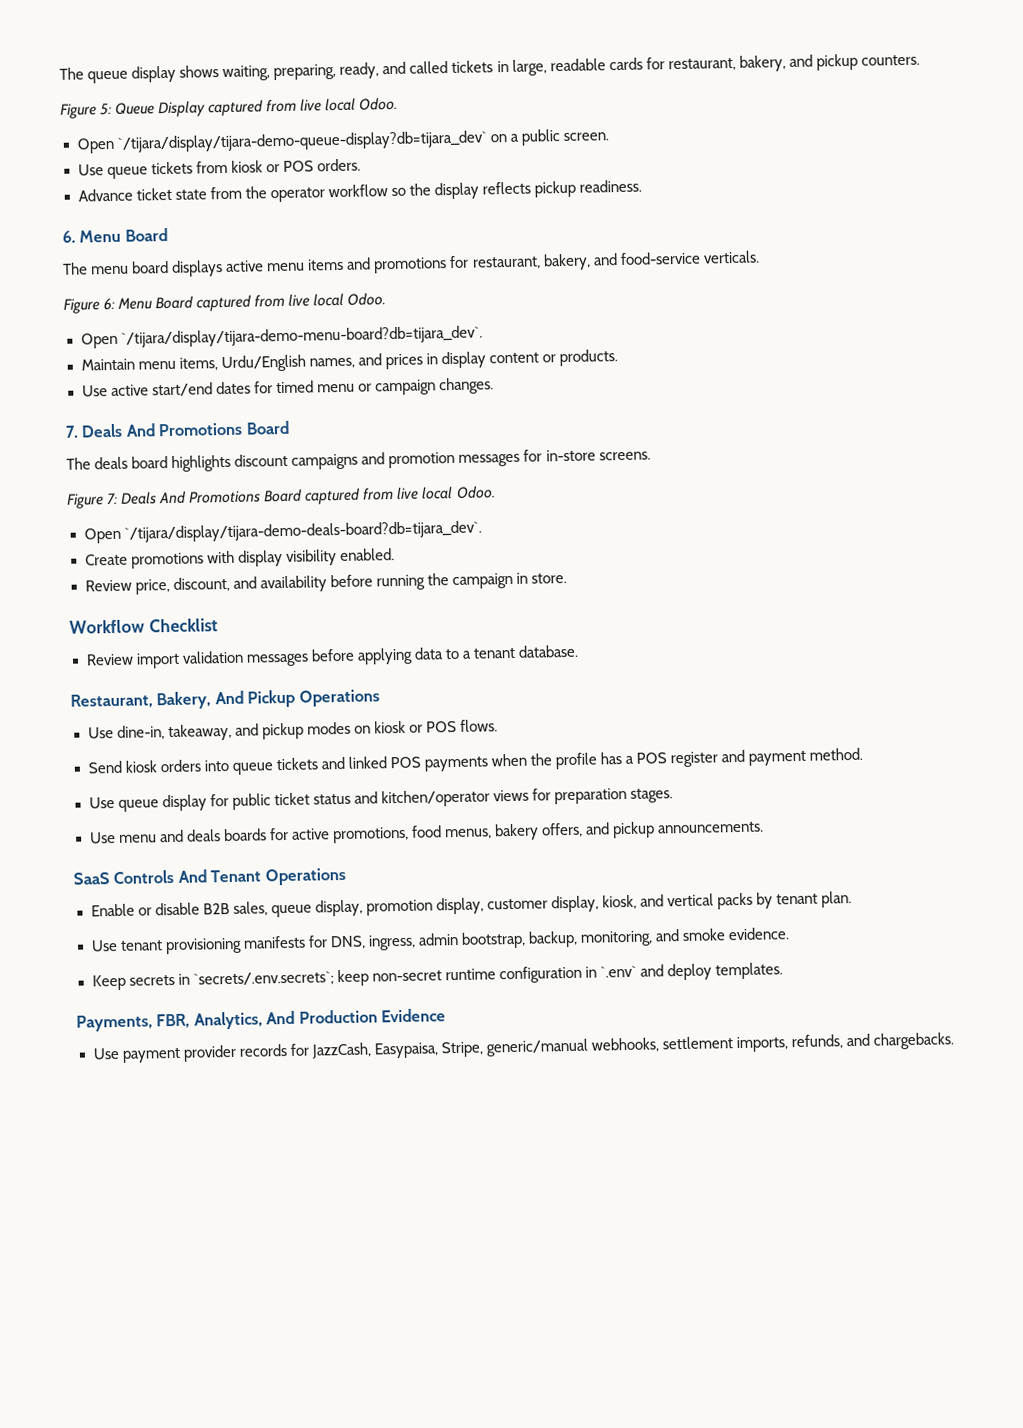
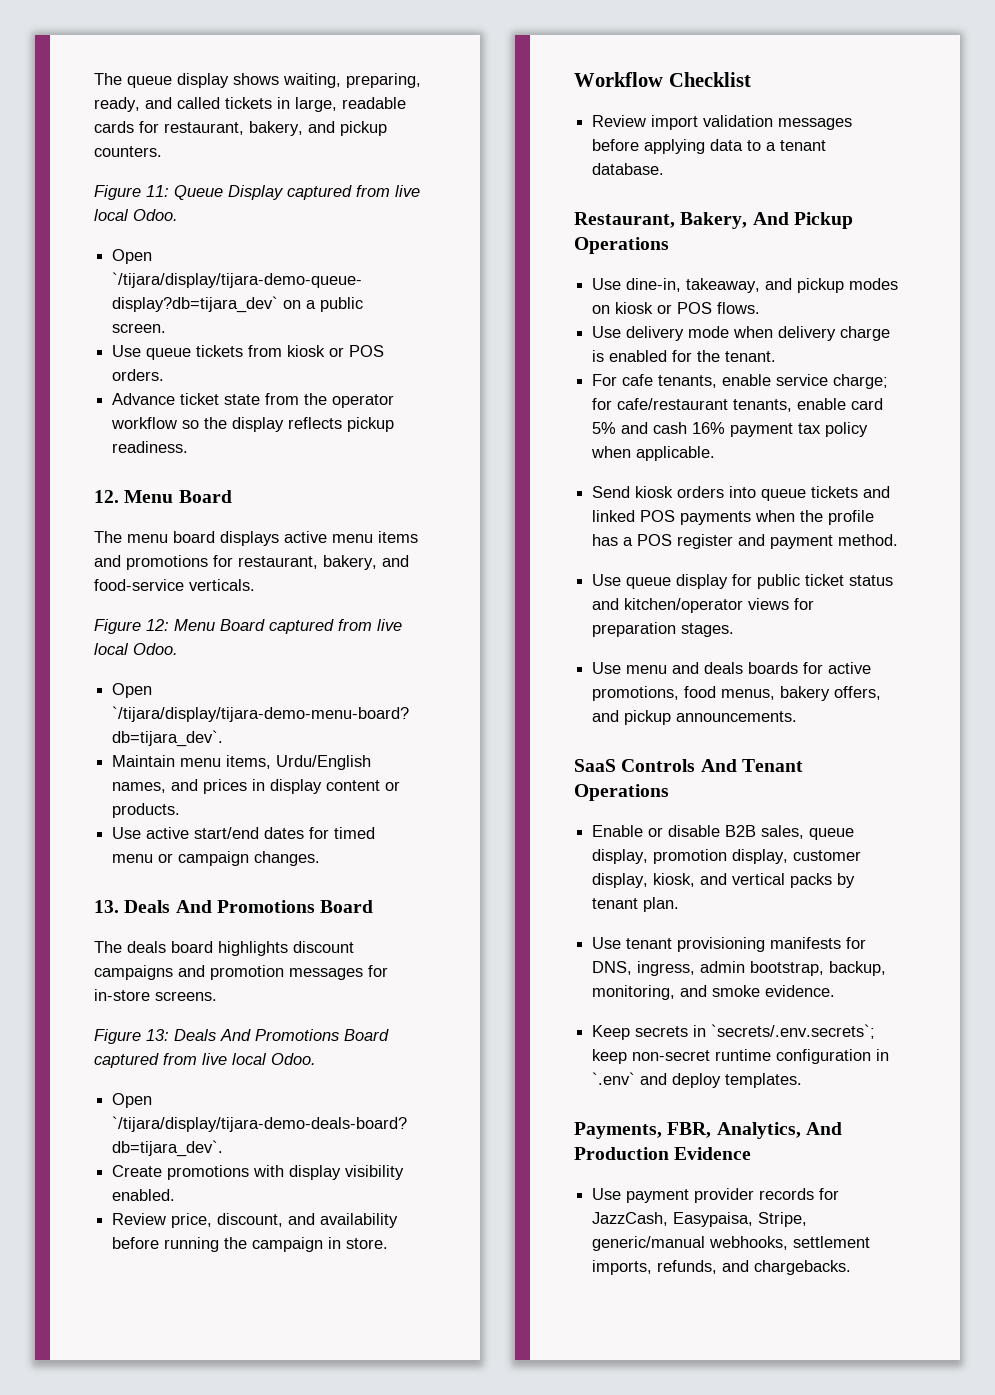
- Figure 5: Queue Display captured from live local Odoo.
+ Figure 11: Queue Display captured from live local Odoo.
- 6. Menu Board
+ 12. Menu Board
- Figure 6: Menu Board captured from live local Odoo.
+ Figure 12: Menu Board captured from live local Odoo.
- 7. Deals And Promotions Board
+ 13. Deals And Promotions Board
- Figure 7: Deals And Promotions Board captured from live local Odoo.
+ Figure 13: Deals And Promotions Board captured from live local Odoo.
+ Use delivery mode when delivery charge is enabled for the tenant.
+ For cafe tenants, enable service charge; for cafe/restaurant tenants, enable card 5% and cash 16% payment tax policy when applicable.

